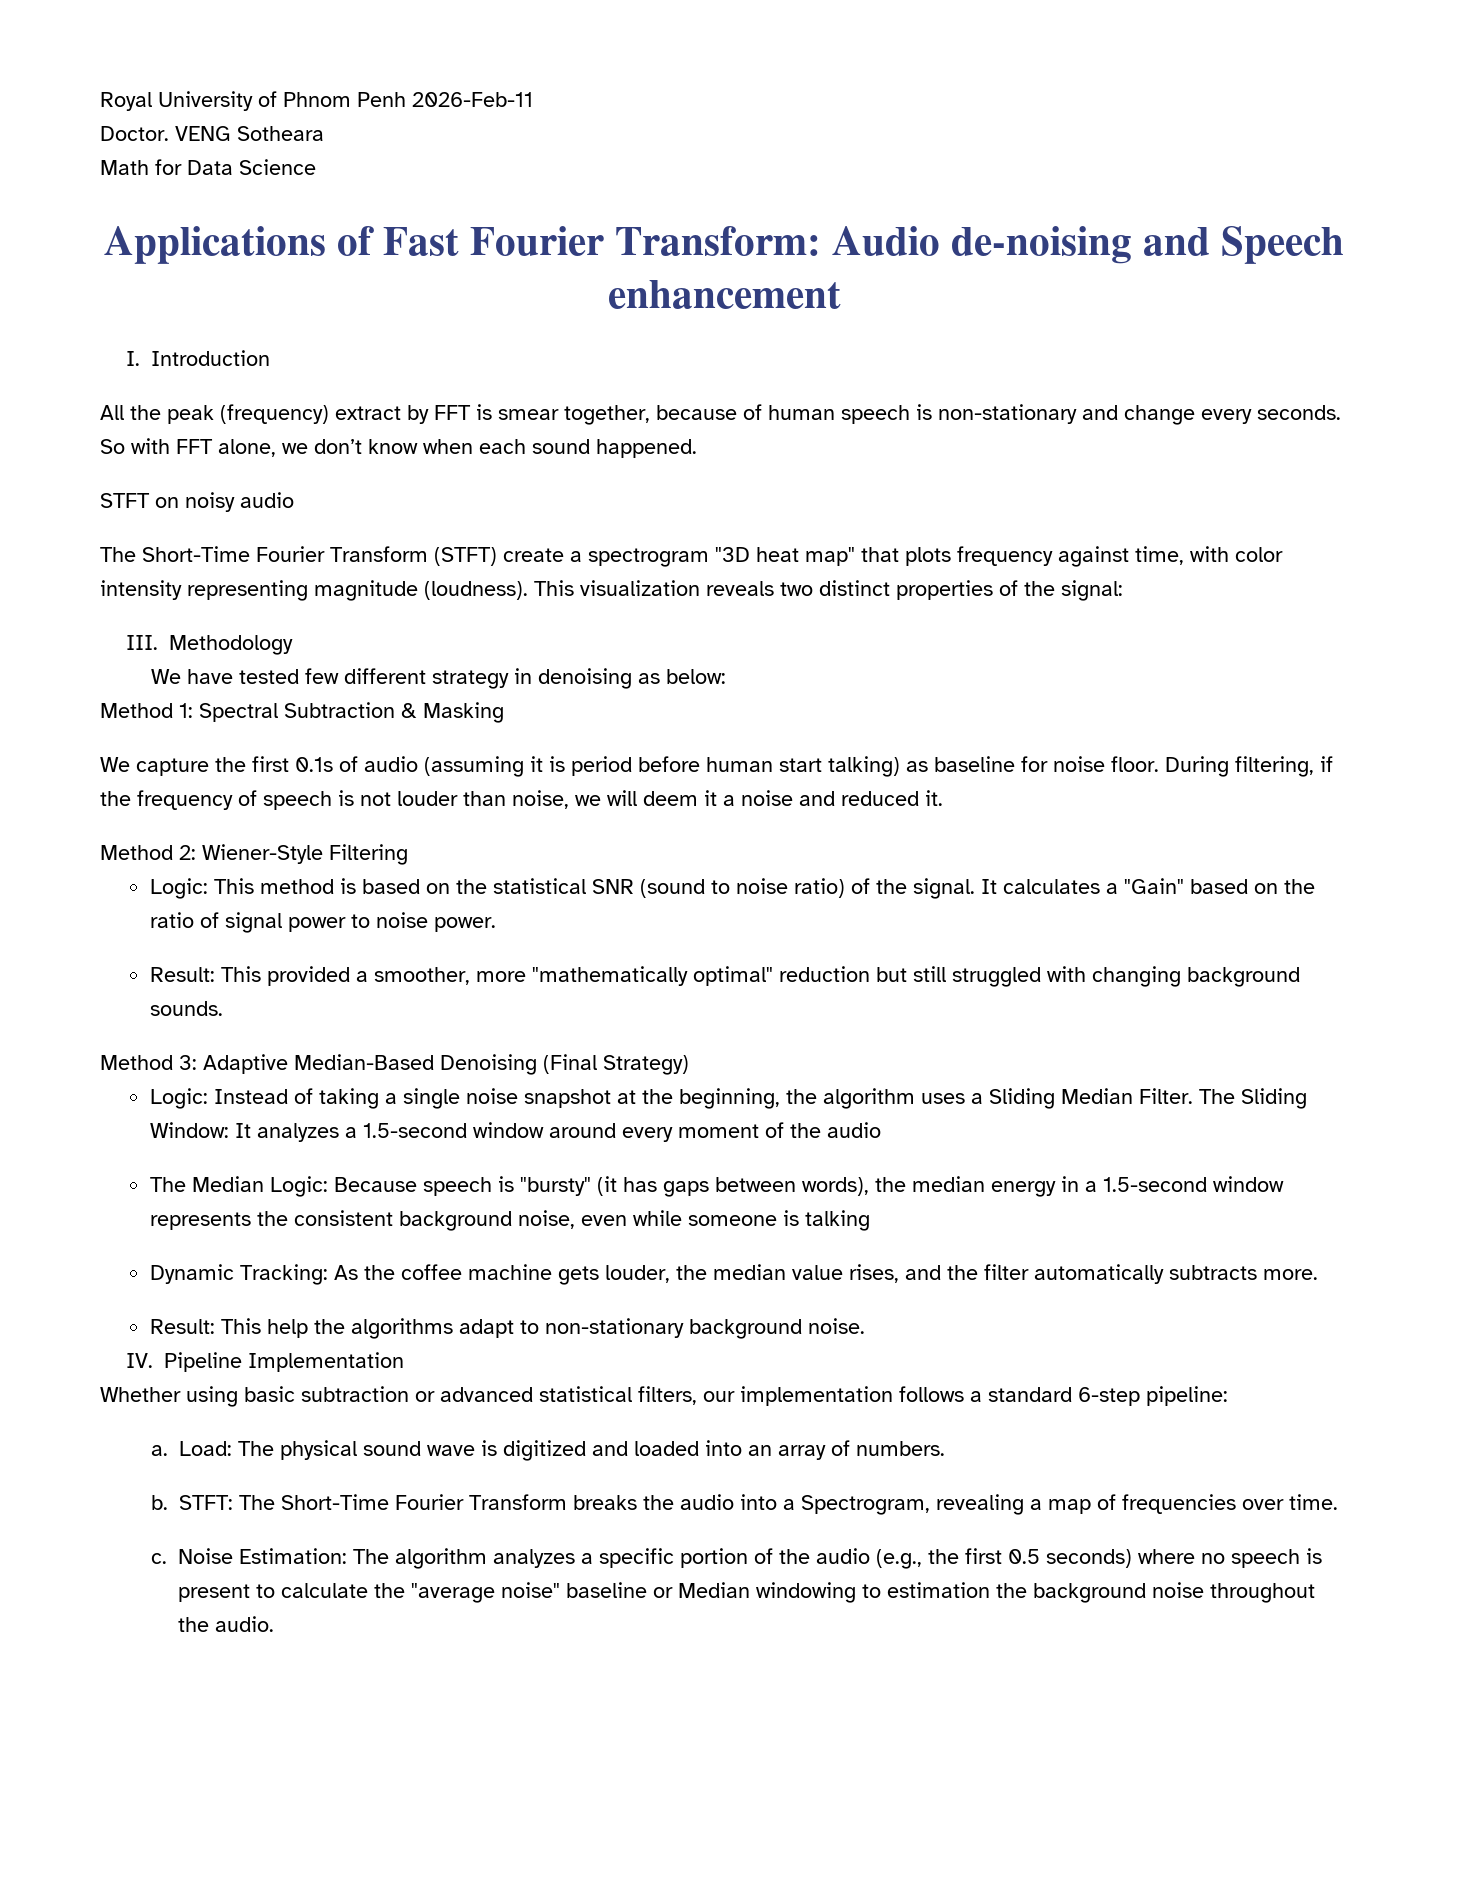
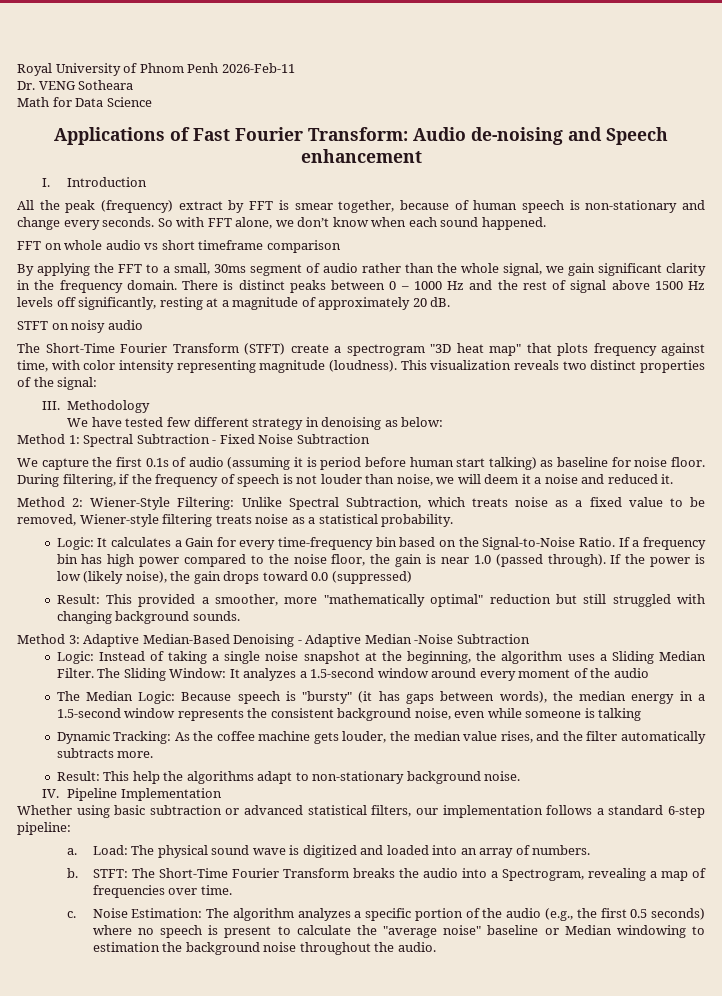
- Doctor. VENG Sotheara
+ Dr. VENG Sotheara
+ FFT on whole audio vs short timeframe comparison
+ By applying the FFT to a small, 30ms segment of audio rather than the whole signal, we gain significant clarity in the frequency domain. There is distinct peaks between 0 – 1000 Hz and the rest of signal above 1500 Hz levels off significantly, resting at a magnitude of approximately 20 dB.
- Method 1: Spectral Subtraction & Masking
+ Method 1: Spectral Subtraction - Fixed Noise Subtraction
- Method 2: Wiener-Style Filtering
- Logic: This method is based on the statistical SNR (sound to noise ratio) of the signal. It calculates a "Gain" based on the ratio of signal power to noise power.
+ Method 2: Wiener-Style Filtering: Unlike Spectral Subtraction, which treats noise as a fixed value to be removed, Wiener-style filtering treats noise as a statistical probability.
+ Logic: It calculates a Gain for every time-frequency bin based on the Signal-to-Noise Ratio. If a frequency bin has high power compared to the noise floor, the gain is near 1.0 (passed through). If the power is low (likely noise), the gain drops toward 0.0 (suppressed)
- Method 3: Adaptive Median-Based Denoising (Final Strategy)
+ Method 3: Adaptive Median-Based Denoising - Adaptive Median -Noise Subtraction

